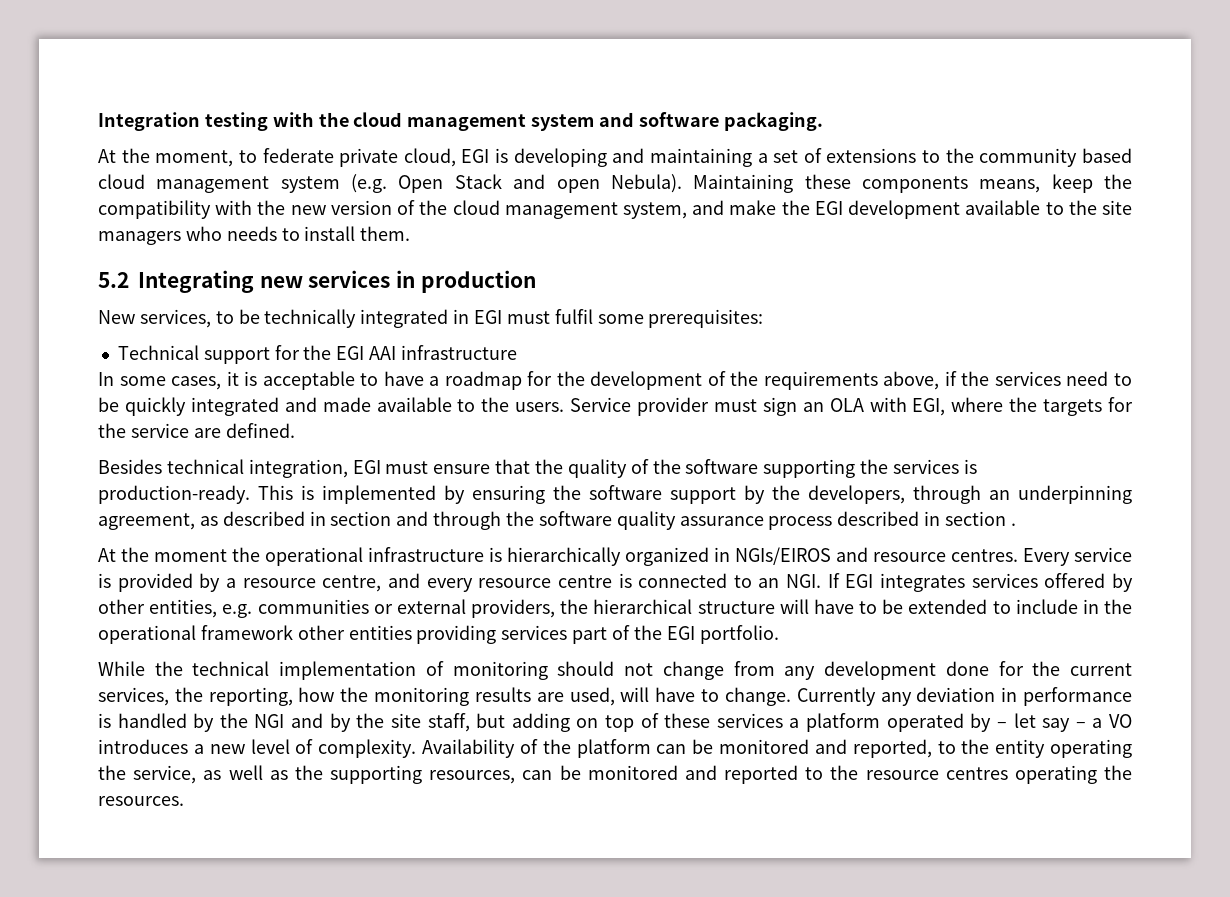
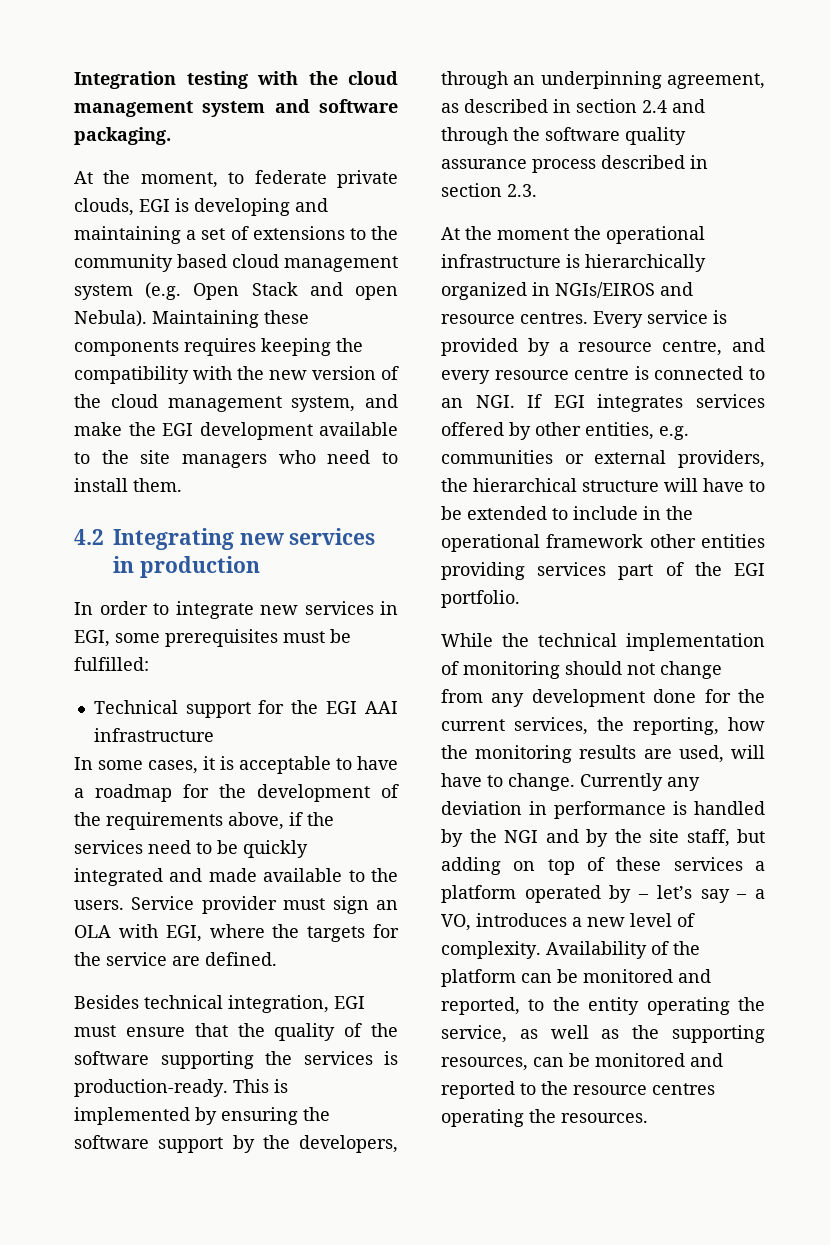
- At the moment, to federate private cloud, EGI is developing and maintaining a set of extensions to the community based cloud management system (e.g. Open Stack and open Nebula).
+ At the moment, to federate private clouds, EGI is developing and maintaining a set of extensions to the community based cloud management system (e.g. Open Stack and open Nebula).
- Maintaining these components means, keep the compatibility with the new version of the cloud management system, and make the EGI development available to the site managers who needs to install them.
+ Maintaining these components requires keeping the compatibility with the new version of the cloud management system, and make the EGI development available to the site managers who need to install them.
- 5.2 Integrating new services in production
+ 4.2 Integrating new services in production
- New services, to be technically integrated in EGI must fulfil some prerequisites:
+ In order to integrate new services in EGI, some prerequisites must be fulfilled:
- This is implemented by ensuring the software support by the developers, through an underpinning agreement, as described in section and through the software quality assurance process described in section .
+ This is implemented by ensuring the software support by the developers, through an underpinning agreement, as described in section 2.4 and through the software quality assurance process described in section 2.3.
- Currently any deviation in performance is handled by the NGI and by the site staff, but adding on top of these services a platform operated by – let say – a VO introduces a new level of complexity.
+ Currently any deviation in performance is handled by the NGI and by the site staff, but adding on top of these services a platform operated by – let’s say – a VO, introduces a new level of complexity.

